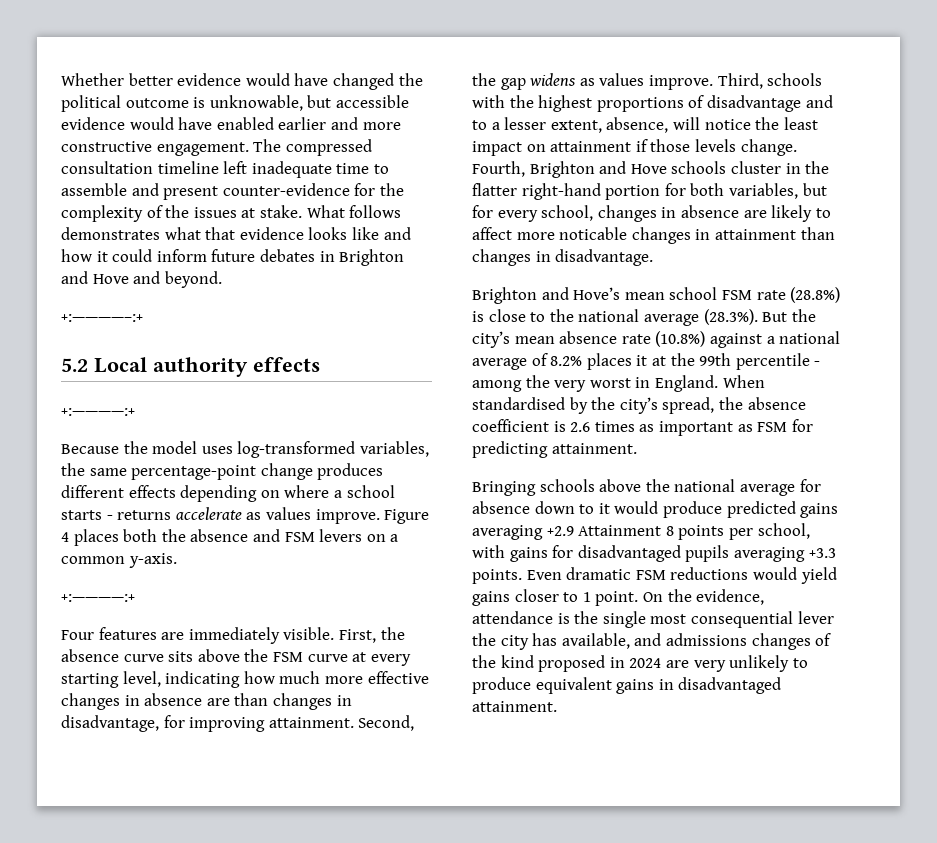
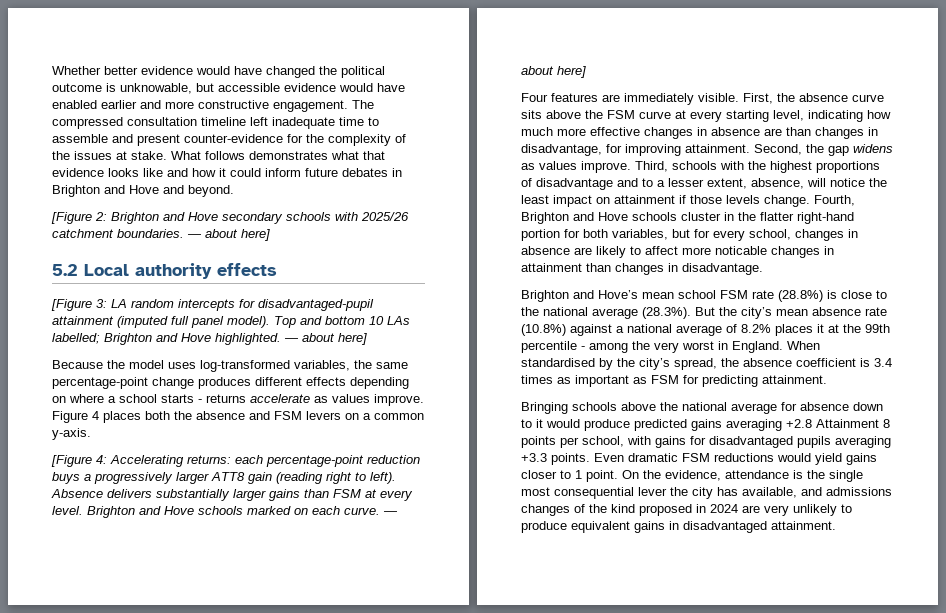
- +:————–:+
+ [Figure 2: Brighton and Hove secondary schools with 2025/26 catchment boundaries. — about here]
  5.2 Local authority effects
- +:————:+
+ [Figure 3: LA random intercepts for disadvantaged-pupil attainment (imputed full panel model). Top and bottom 10 LAs labelled; Brighton and Hove highlighted. — about here]
  Figure 4 places both the absence and FSM levers on a common y-axis.
- +:————:+
+ [Figure 4: Accelerating returns: each percentage-point reduction buys a progressively larger ATT8 gain (reading right to left). Absence delivers substantially larger gains than FSM at every level. Brighton and Hove schools marked on each curve. — about here]
- When standardised by the city’s spread, the absence coefficient is 2.6 times as important as FSM for predicting attainment.
+ When standardised by the city’s spread, the absence coefficient is 3.4 times as important as FSM for predicting attainment.
- Bringing schools above the national average for absence down to it would produce predicted gains averaging +2.9 Attainment 8 points per school, with gains for disadvantaged pupils averaging +3.3 points.
+ Bringing schools above the national average for absence down to it would produce predicted gains averaging +2.8 Attainment 8 points per school, with gains for disadvantaged pupils averaging +3.3 points.

